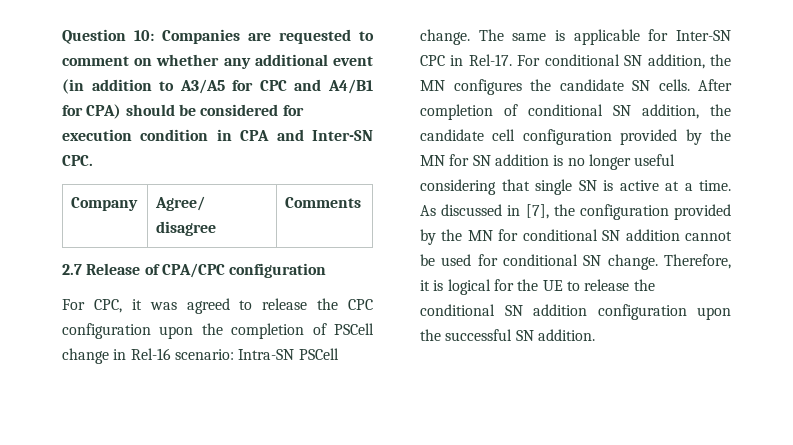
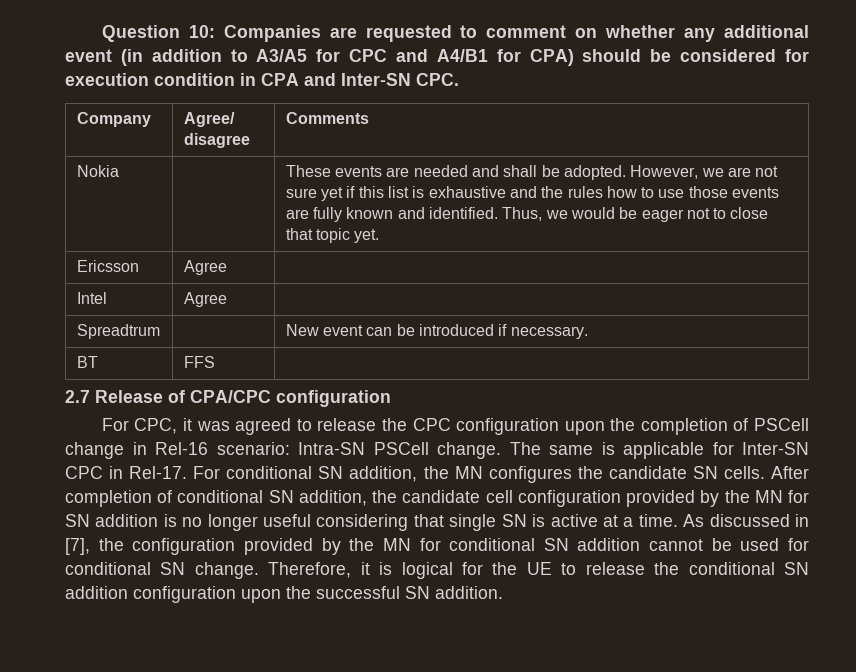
+ Nokia | | These events are needed and shall be adopted. However, we are not sure yet if this list is exhaustive and the rules how to use those events are fully known and identified. Thus, we would be eager not to close that topic yet.
+ Ericsson | Agree |
+ Intel | Agree |
+ Spreadtrum | | New event can be introduced if necessary.
+ BT | FFS |

